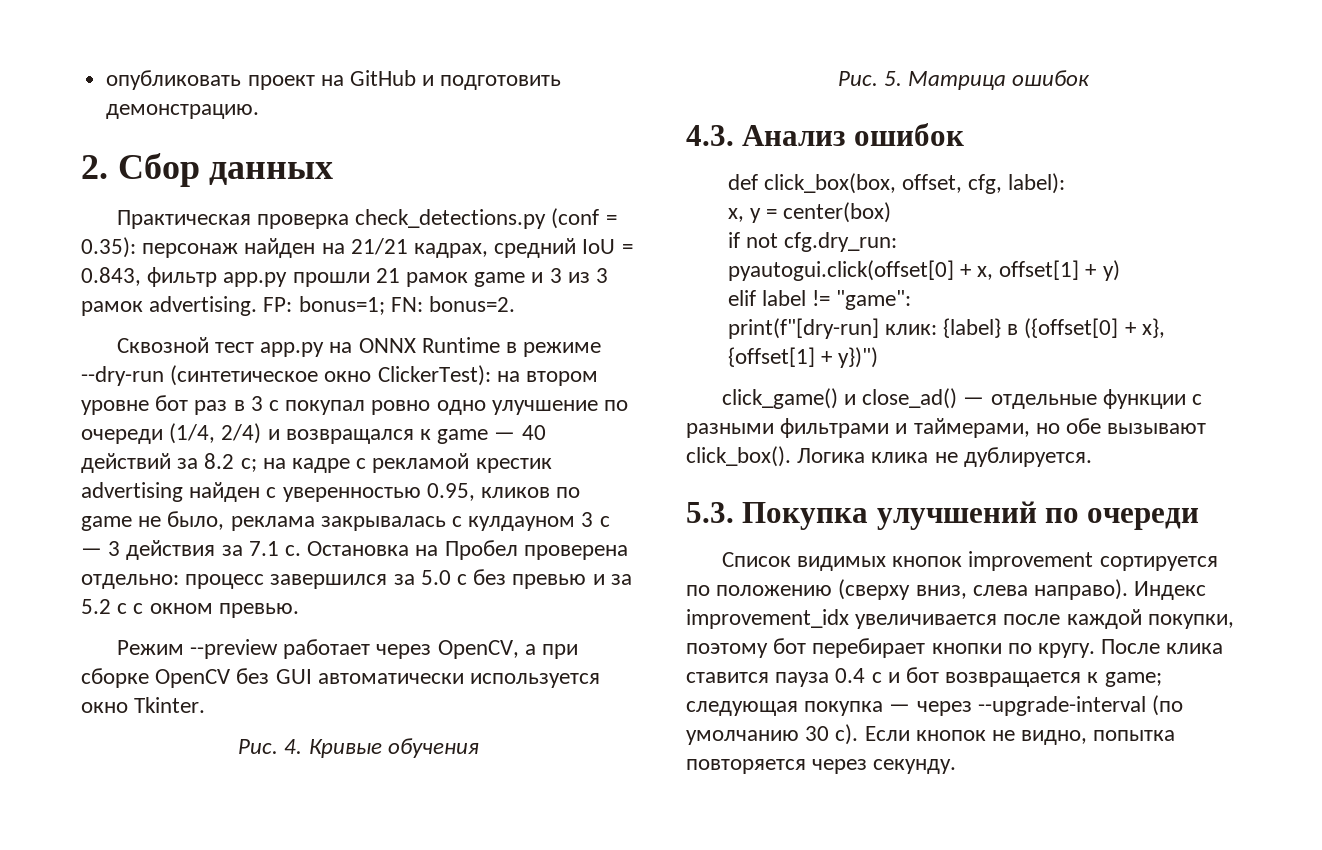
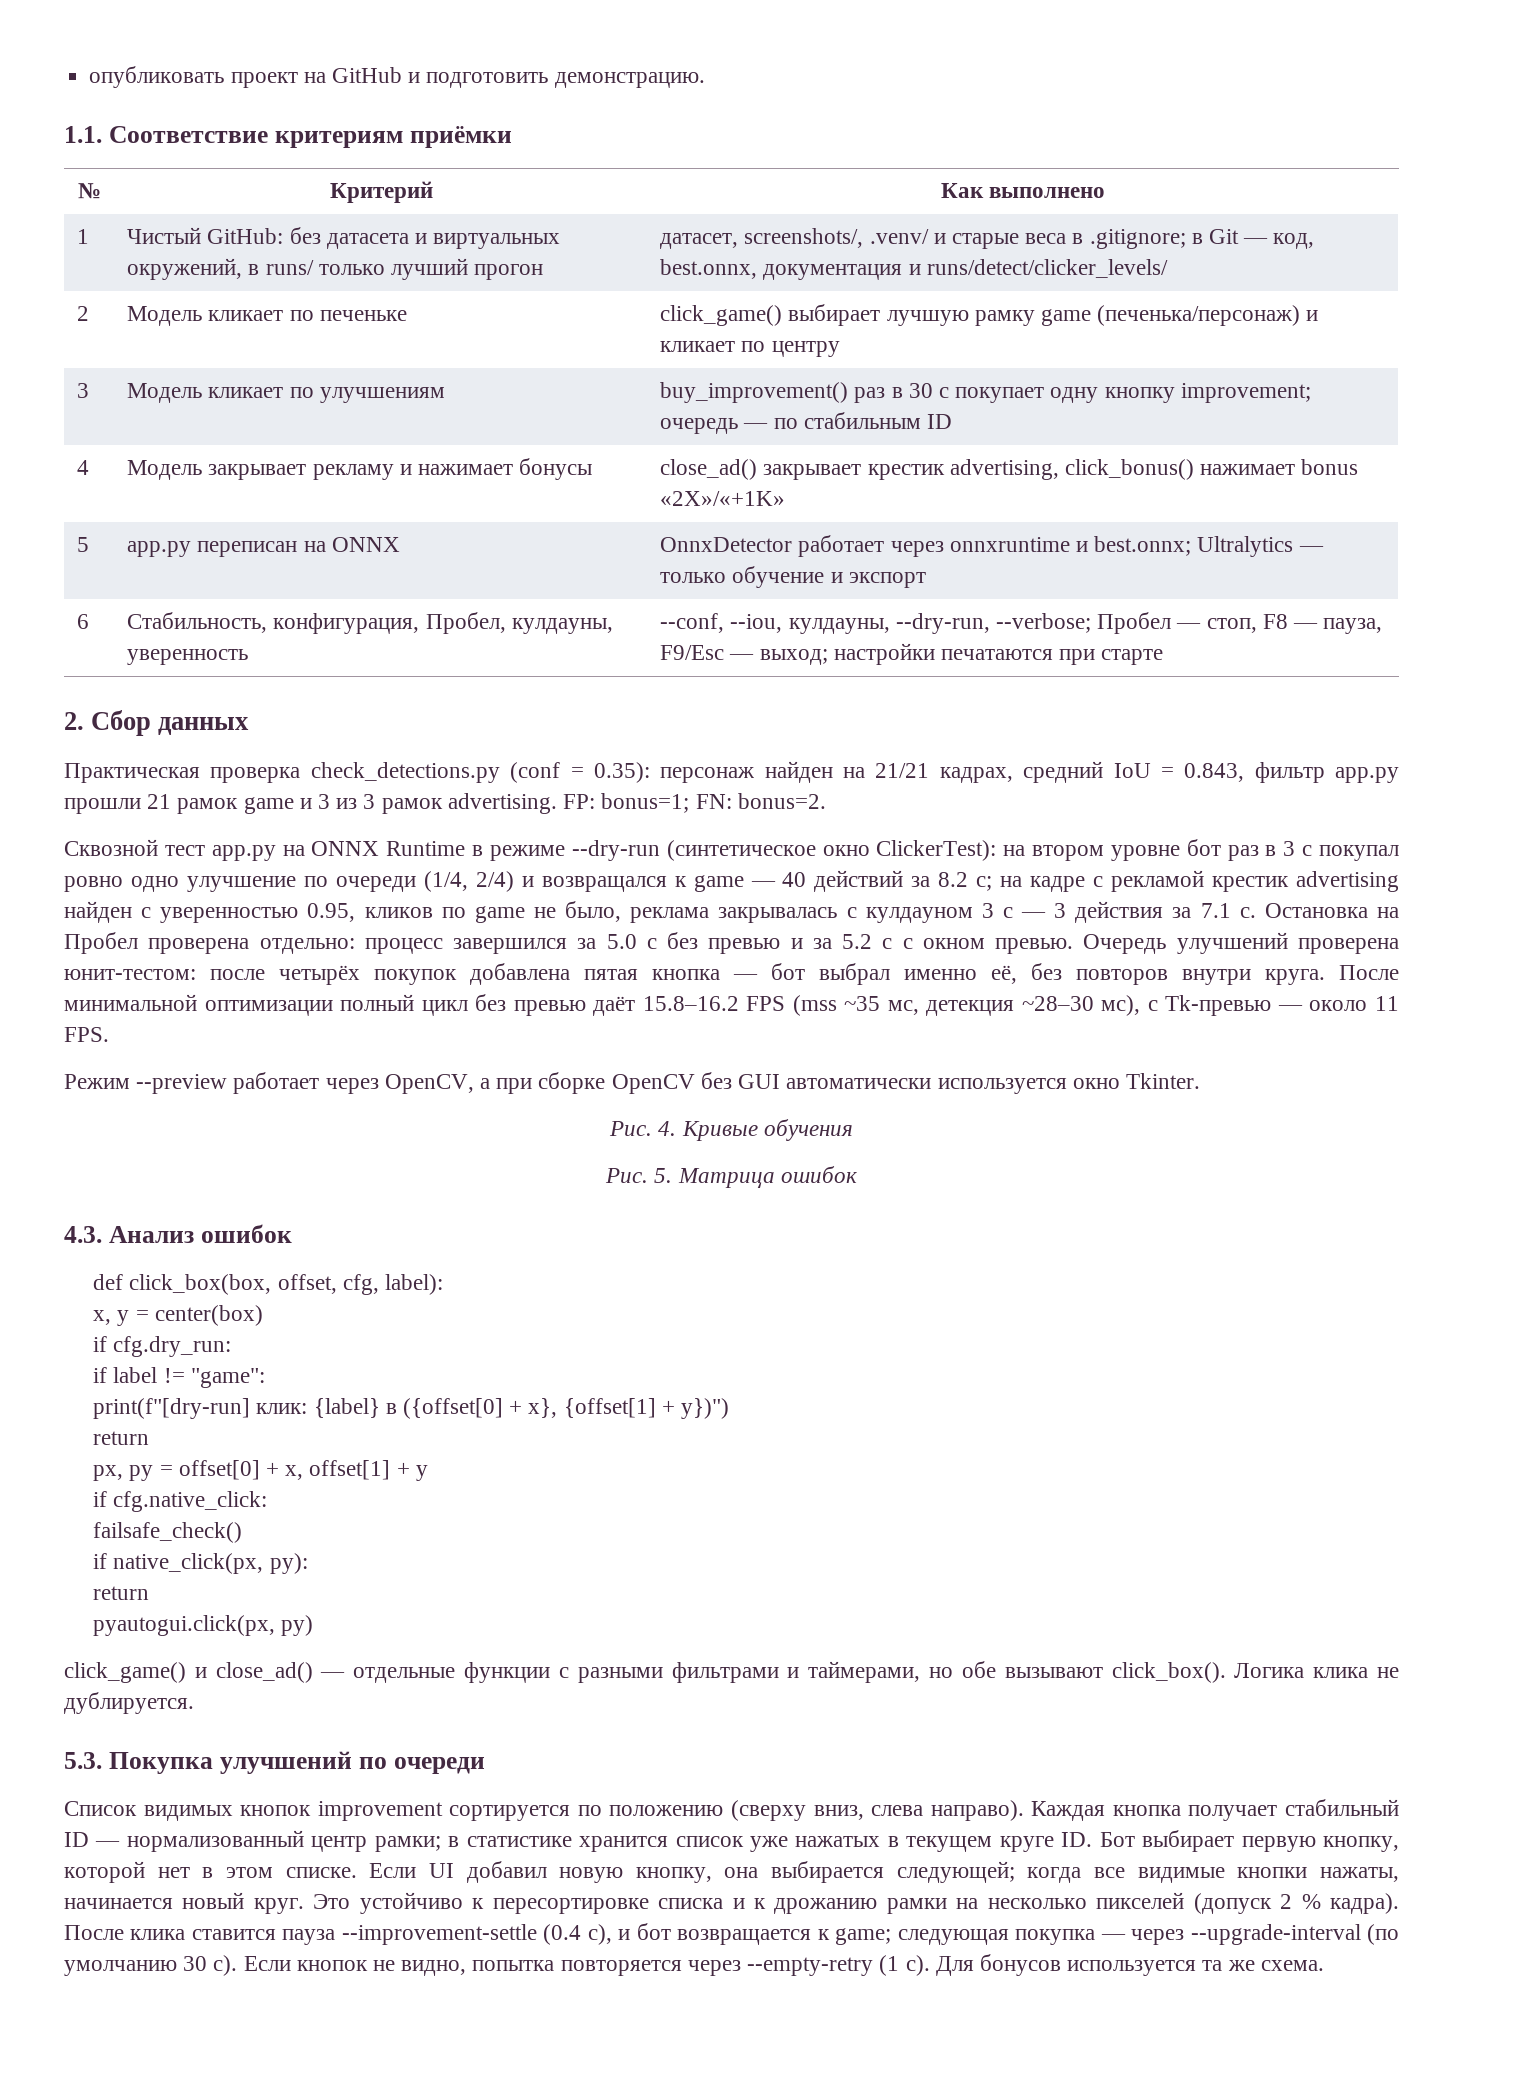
+ 1.1. Соответствие критериям приёмки
+ № | Критерий | Как выполнено
+ 1 | Чистый GitHub: без датасета и виртуальных окружений, в runs/ только лучший прогон | датасет, screenshots/, .venv/ и старые веса в .gitignore; в Git — код, best.onnx, документация и runs/detect/clicker_levels/
+ 2 | Модель кликает по печеньке | click_game() выбирает лучшую рамку game (печенька/персонаж) и кликает по центру
+ 3 | Модель кликает по улучшениям | buy_improvement() раз в 30 с покупает одну кнопку improvement; очередь — по стабильным ID
+ 4 | Модель закрывает рекламу и нажимает бонусы | close_ad() закрывает крестик advertising, click_bonus() нажимает bonus «2X»/«+1K»
+ 5 | app.py переписан на ONNX | OnnxDetector работает через onnxruntime и best.onnx; Ultralytics — только обучение и экспорт
+ 6 | Стабильность, конфигурация, Пробел, кулдауны, уверенность | --conf, --iou, кулдауны, --dry-run, --verbose; Пробел — стоп, F8 — пауза, F9/Esc — выход; настройки печатаются при старте
+ Очередь улучшений проверена юнит-тестом: после четырёх покупок добавлена пятая кнопка — бот выбрал именно её, без повторов внутри круга. После минимальной оптимизации полный цикл без превью даёт 15.8–16.2 FPS (mss ~35 мс, детекция ~28–30 мс), с Tk-превью — около 11 FPS.
- if not cfg.dry_run:
+ if cfg.dry_run:
- pyautogui.click(offset[0] + x, offset[1] + y)
- elif label != "game":
+ if label != "game":
  print(f"[dry-run] клик: {label} в ({offset[0] + x}, {offset[1] + y})")
+ return
+ px, py = offset[0] + x, offset[1] + y
+ if cfg.native_click:
+ failsafe_check()
+ if native_click(px, py):
+ return
+ pyautogui.click(px, py)
- Индекс improvement_idx увеличивается после каждой покупки, поэтому бот перебирает кнопки по кругу.
+ Каждая кнопка получает стабильный ID — нормализованный центр рамки; в статистике хранится список уже нажатых в текущем круге ID. Бот выбирает первую кнопку, которой нет в этом списке. Если UI добавил новую кнопку, она выбирается следующей; когда все видимые кнопки нажаты, начинается новый круг. Это устойчиво к пересортировке списка и к дрожанию рамки на несколько пикселей (допуск 2 % кадра).
- После клика ставится пауза 0.4 с и бот возвращается к game; следующая покупка — через --upgrade-interval (по умолчанию 30 с).
+ После клика ставится пауза --improvement-settle (0.4 с), и бот возвращается к game; следующая покупка — через --upgrade-interval (по умолчанию 30 с).
- Если кнопок не видно, попытка повторяется через секунду.
+ Если кнопок не видно, попытка повторяется через --empty-retry (1 с). Для бонусов используется та же схема.

